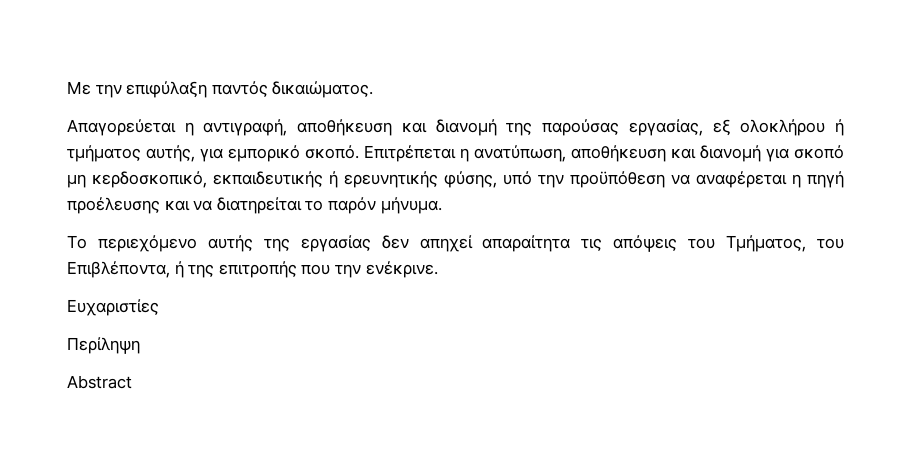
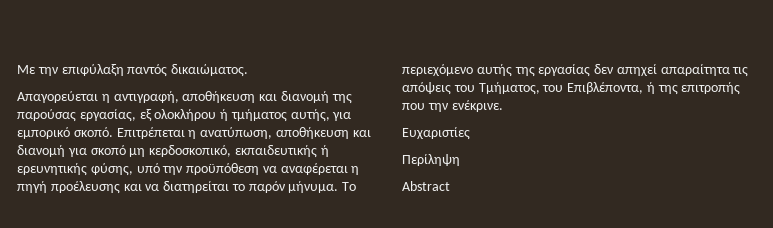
- Επιτρέπεται η ανατύπωση, αποθήκευση και διανομή για σκοπό μη κερδοσκοπικό, εκπαιδευτικής ή ερευνητικής φύσης, υπό την προϋπόθεση να αναφέρεται η πηγή προέλευσης και να διατηρείται το παρόν μήνυμα.
- Το περιεχόμενο αυτής της εργασίας δεν απηχεί απαραίτητα τις απόψεις του Τμήματος, του Επιβλέποντα, ή της επιτροπής που την ενέκρινε.
+ Επιτρέπεται η ανατύπωση, αποθήκευση και διανομή για σκοπό μη κερδοσκοπικό, εκπαιδευτικής ή ερευνητικής φύσης, υπό την προϋπόθεση να αναφέρεται η πηγή προέλευσης και να διατηρείται το παρόν μήνυμα. Το περιεχόμενο αυτής της εργασίας δεν απηχεί απαραίτητα τις απόψεις του Τμήματος, του Επιβλέποντα, ή της επιτροπής που την ενέκρινε.

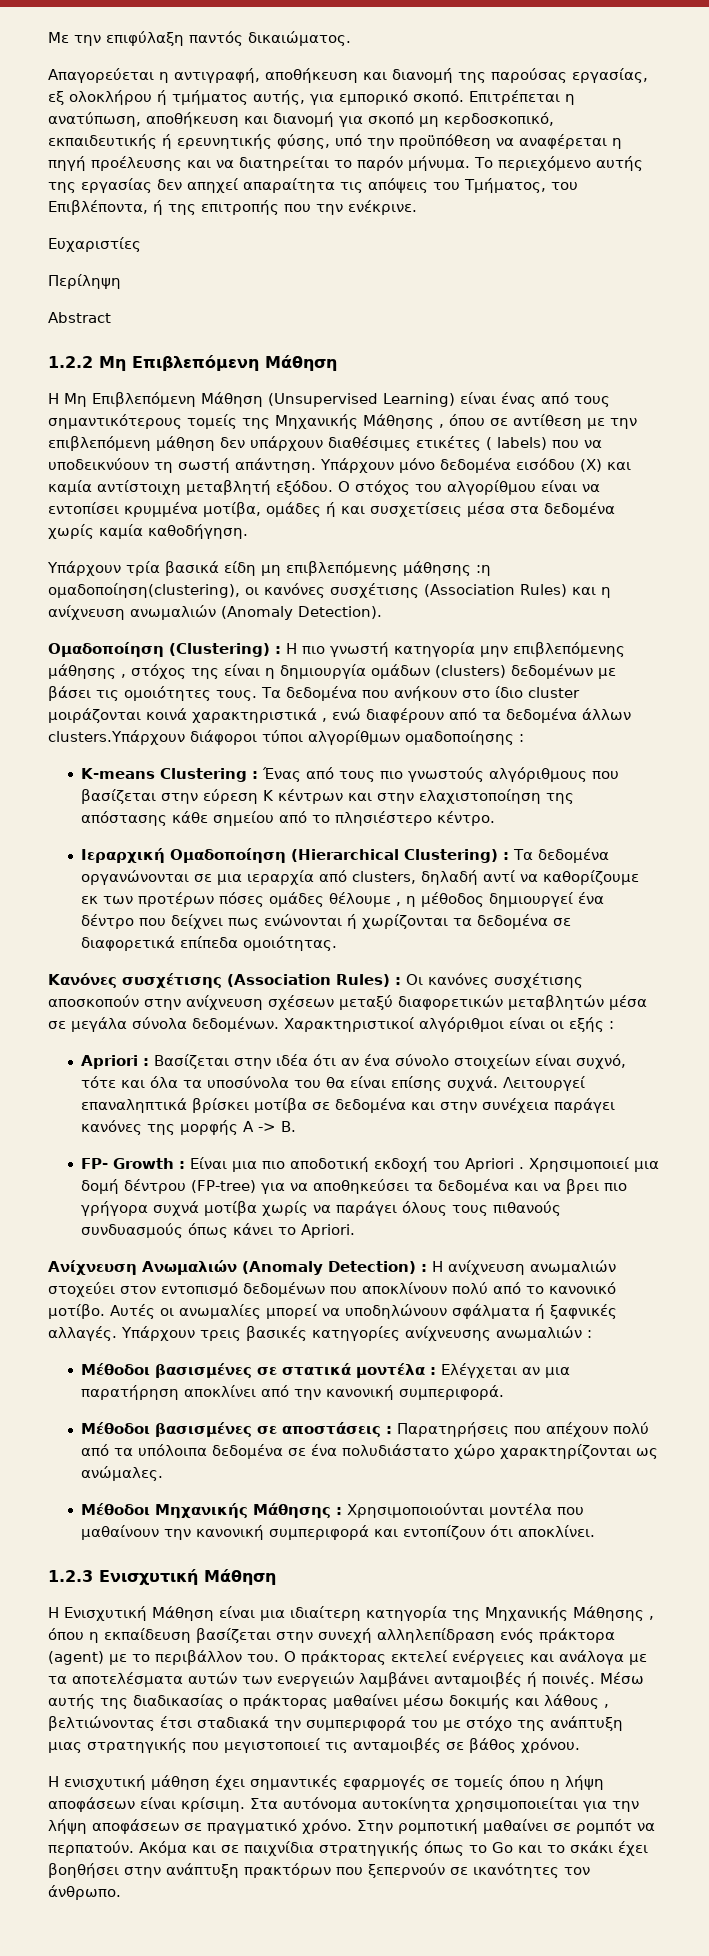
+ 1.2.2 Μη Επιβλεπόμενη Μάθηση
+ Η Μη Επιβλεπόμενη Μάθηση (Unsupervised Learning) είναι ένας από τους σημαντικότερους τομείς της Μηχανικής Μάθησης , όπου σε αντίθεση με την επιβλεπόμενη μάθηση δεν υπάρχουν διαθέσιμες ετικέτες ( labels) που να υποδεικνύουν τη σωστή απάντηση. Υπάρχουν μόνο δεδομένα εισόδου (X) και καμία αντίστοιχη μεταβλητή εξόδου. Ο στόχος του αλγορίθμου είναι να εντοπίσει κρυμμένα μοτίβα, ομάδες ή και συσχετίσεις μέσα στα δεδομένα χωρίς καμία καθοδήγηση.
+ Υπάρχουν τρία βασικά είδη μη επιβλεπόμενης μάθησης :η ομαδοποίηση(clustering), οι κανόνες συσχέτισης (Association Rules) και η ανίχνευση ανωμαλιών (Anomaly Detection).
+ Ομαδοποίηση (Clustering) : Η πιο γνωστή κατηγορία μην επιβλεπόμενης μάθησης , στόχος της είναι η δημιουργία ομάδων (clusters) δεδομένων με βάσει τις ομοιότητες τους. Τα δεδομένα που ανήκουν στο ίδιο cluster μοιράζονται κοινά χαρακτηριστικά , ενώ διαφέρουν από τα δεδομένα άλλων clusters.Υπάρχουν διάφοροι τύποι αλγορίθμων ομαδοποίησης :
+ K-means Clustering : Ένας από τους πιο γνωστούς αλγόριθμους που βασίζεται στην εύρεση Κ κέντρων και στην ελαχιστοποίηση της απόστασης κάθε σημείου από το πλησιέστερο κέντρο.
+ Ιεραρχική Ομαδοποίηση (Hierarchical Clustering) : Τα δεδομένα οργανώνονται σε μια ιεραρχία από clusters, δηλαδή αντί να καθορίζουμε εκ των προτέρων πόσες ομάδες θέλουμε , η μέθοδος δημιουργεί ένα δέντρο που δείχνει πως ενώνονται ή χωρίζονται τα δεδομένα σε διαφορετικά επίπεδα ομοιότητας.
+ Κανόνες συσχέτισης (Association Rules) : Οι κανόνες συσχέτισης αποσκοπούν στην ανίχνευση σχέσεων μεταξύ διαφορετικών μεταβλητών μέσα σε μεγάλα σύνολα δεδομένων. Χαρακτηριστικοί αλγόριθμοι είναι οι εξής :
+ Apriori : Βασίζεται στην ιδέα ότι αν ένα σύνολο στοιχείων είναι συχνό, τότε και όλα τα υποσύνολα του θα είναι επίσης συχνά. Λειτουργεί επαναληπτικά βρίσκει μοτίβα σε δεδομένα και στην συνέχεια παράγει κανόνες της μορφής A -> B.
+ FP- Growth : Είναι μια πιο αποδοτική εκδοχή του Apriori . Χρησιμοποιεί μια δομή δέντρου (FP-tree) για να αποθηκεύσει τα δεδομένα και να βρει πιο γρήγορα συχνά μοτίβα χωρίς να παράγει όλους τους πιθανούς συνδυασμούς όπως κάνει το Apriori.
+ Ανίχνευση Ανωμαλιών (Anomaly Detection) : Η ανίχνευση ανωμαλιών στοχεύει στον εντοπισμό δεδομένων που αποκλίνουν πολύ από το κανονικό μοτίβο. Αυτές οι ανωμαλίες μπορεί να υποδηλώνουν σφάλματα ή ξαφνικές αλλαγές. Υπάρχουν τρεις βασικές κατηγορίες ανίχνευσης ανωμαλιών :
+ Μέθοδοι βασισμένες σε στατικά μοντέλα : Ελέγχεται αν μια παρατήρηση αποκλίνει από την κανονική συμπεριφορά.
+ Μέθοδοι βασισμένες σε αποστάσεις : Παρατηρήσεις που απέχουν πολύ από τα υπόλοιπα δεδομένα σε ένα πολυδιάστατο χώρο χαρακτηρίζονται ως ανώμαλες.
+ Μέθοδοι Μηχανικής Μάθησης : Χρησιμοποιούνται μοντέλα που μαθαίνουν την κανονική συμπεριφορά και εντοπίζουν ότι αποκλίνει.
+ 1.2.3 Ενισχυτική Μάθηση
+ Η Ενισχυτική Μάθηση είναι μια ιδιαίτερη κατηγορία της Μηχανικής Μάθησης , όπου η εκπαίδευση βασίζεται στην συνεχή αλληλεπίδραση ενός πράκτορα (agent) με το περιβάλλον του. Ο πράκτορας εκτελεί ενέργειες και ανάλογα με τα αποτελέσματα αυτών των ενεργειών λαμβάνει ανταμοιβές ή ποινές. Μέσω αυτής της διαδικασίας ο πράκτορας μαθαίνει μέσω δοκιμής και λάθους , βελτιώνοντας έτσι σταδιακά την συμπεριφορά του με στόχο της ανάπτυξη μιας στρατηγικής που μεγιστοποιεί τις ανταμοιβές σε βάθος χρόνου.
+ Η ενισχυτική μάθηση έχει σημαντικές εφαρμογές σε τομείς όπου η λήψη αποφάσεων είναι κρίσιμη. Στα αυτόνομα αυτοκίνητα χρησιμοποιείται για την λήψη αποφάσεων σε πραγματικό χρόνο. Στην ρομποτική μαθαίνει σε ρομπότ να περπατούν. Ακόμα και σε παιχνίδια στρατηγικής όπως το Go και το σκάκι έχει βοηθήσει στην ανάπτυξη πρακτόρων που ξεπερνούν σε ικανότητες τον άνθρωπο.

